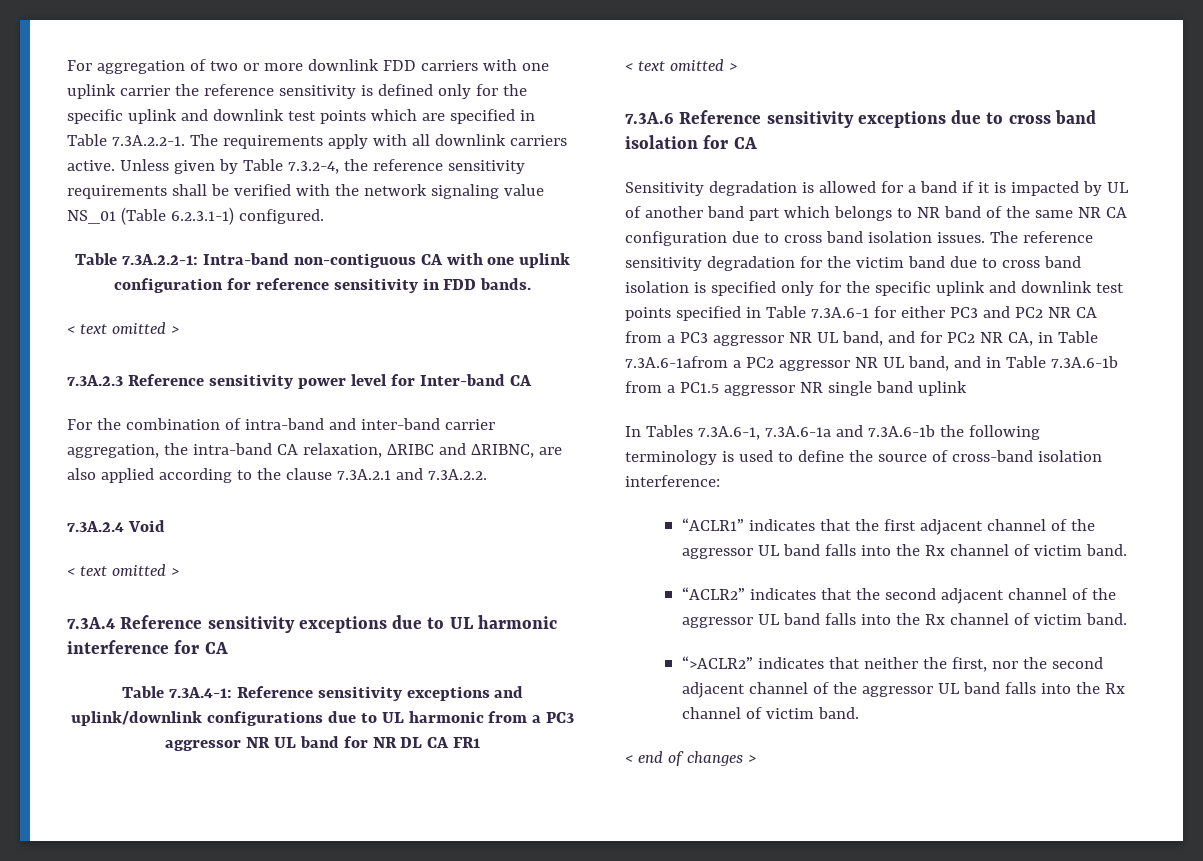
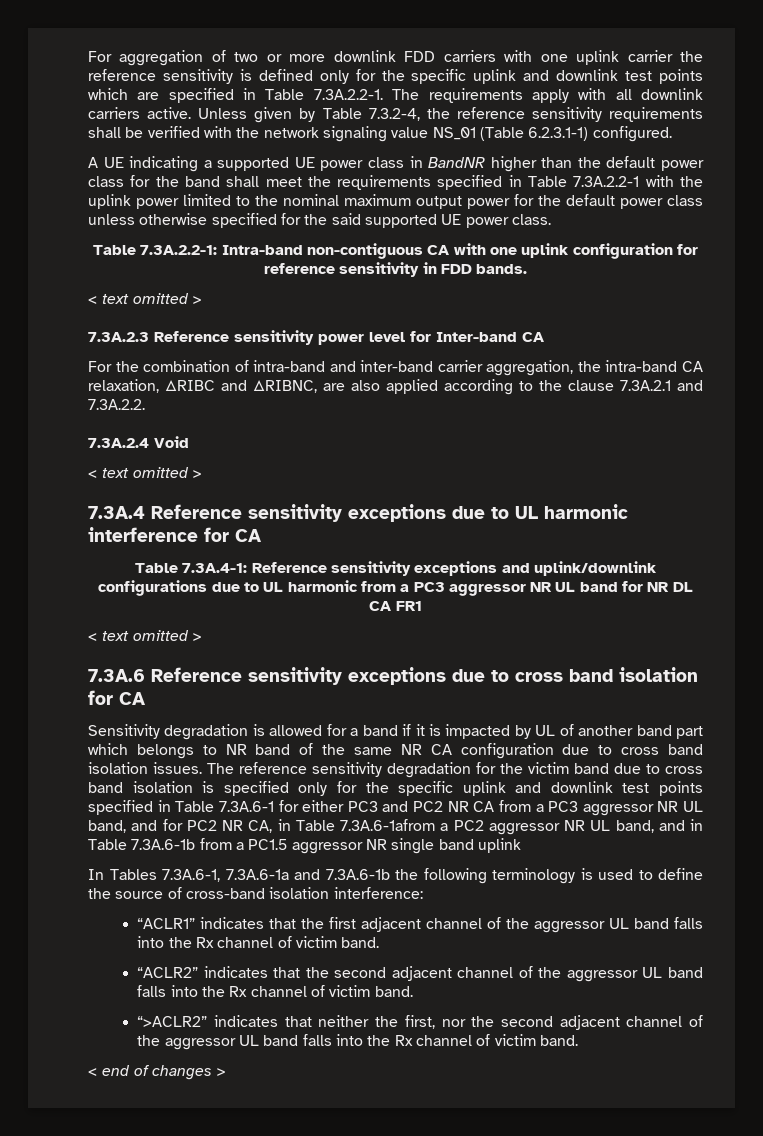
+ A UE indicating a supported UE power class in BandNR higher than the default power class for the band shall meet the requirements specified in Table 7.3A.2.2-1 with the uplink power limited to the nominal maximum output power for the default power class unless otherwise specified for the said supported UE power class.

